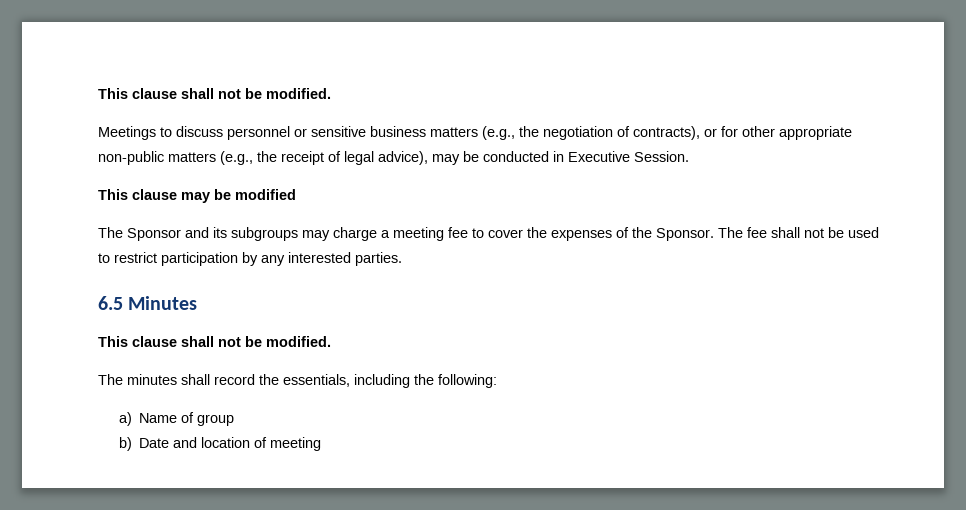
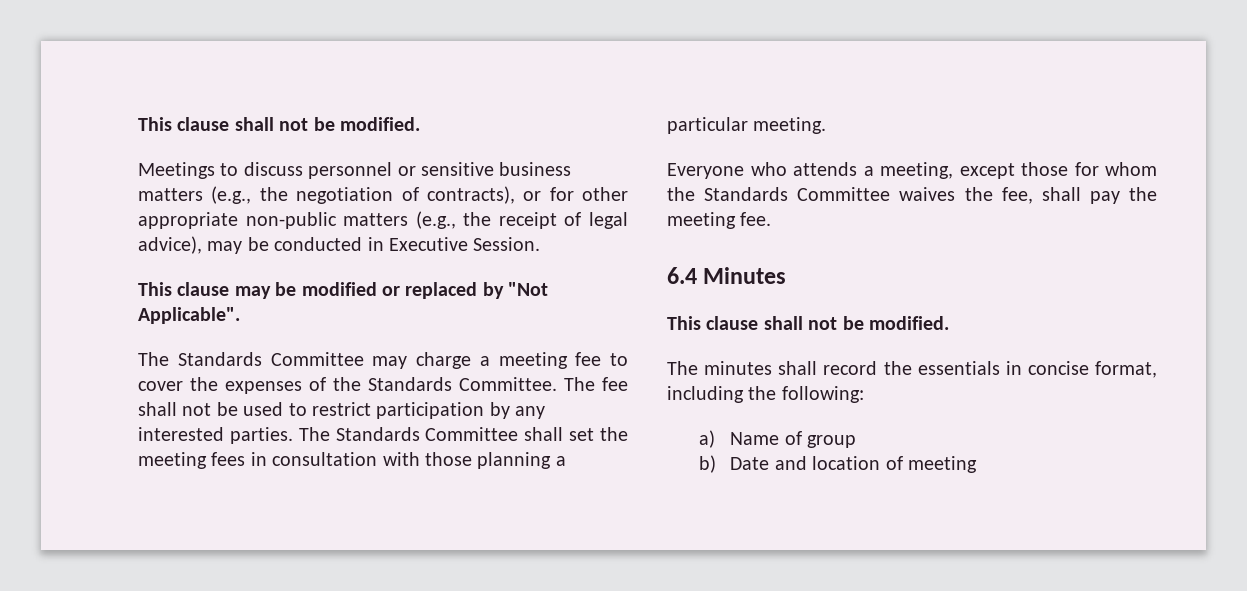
- This clause may be modified
- The Sponsor and its subgroups may charge a meeting fee to cover the expenses of the Sponsor.
+ This clause may be modified or replaced by "Not Applicable".
+ The Standards Committee may charge a meeting fee to cover the expenses of the Standards Committee.
- The fee shall not be used to restrict participation by any interested parties.
- 6.5 Minutes
+ The fee shall not be used to restrict participation by any interested parties. The Standards Committee shall set the meeting fees in consultation with those planning a particular meeting.
+ Everyone who attends a meeting, except those for whom the Standards Committee waives the fee, shall pay the meeting fee.
+ 6.4 Minutes
- The minutes shall record the essentials, including the following:
+ The minutes shall record the essentials in concise format, including the following:

